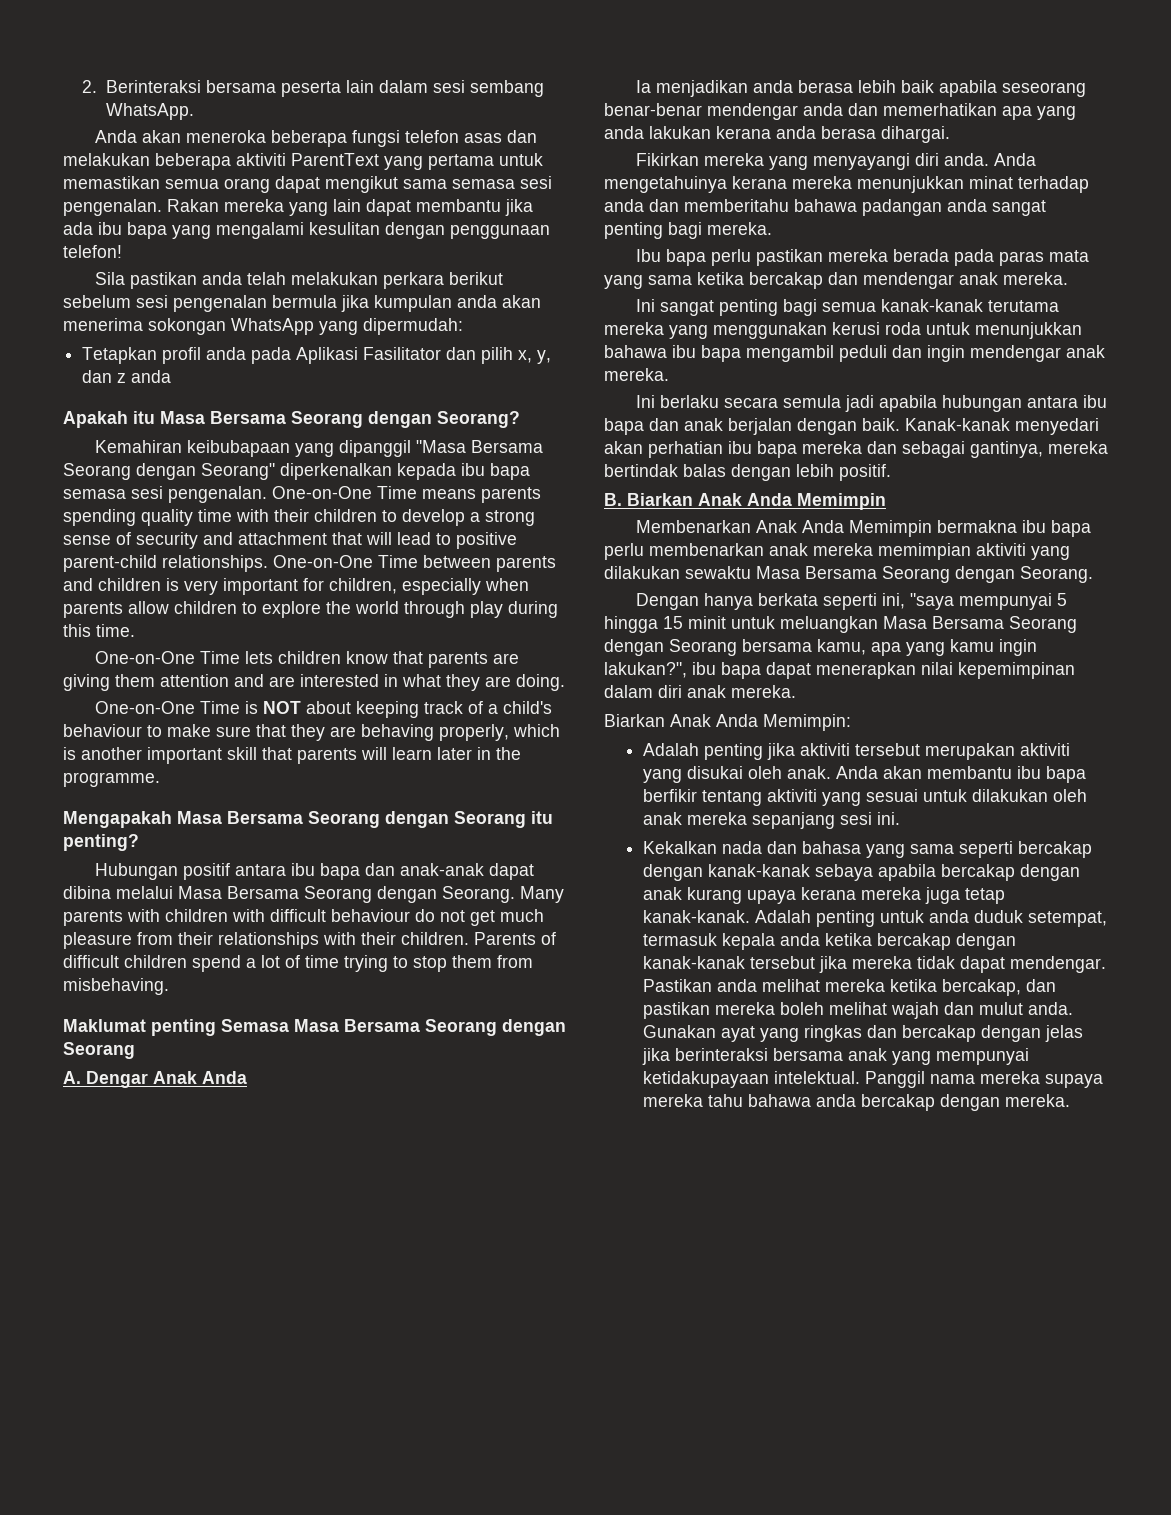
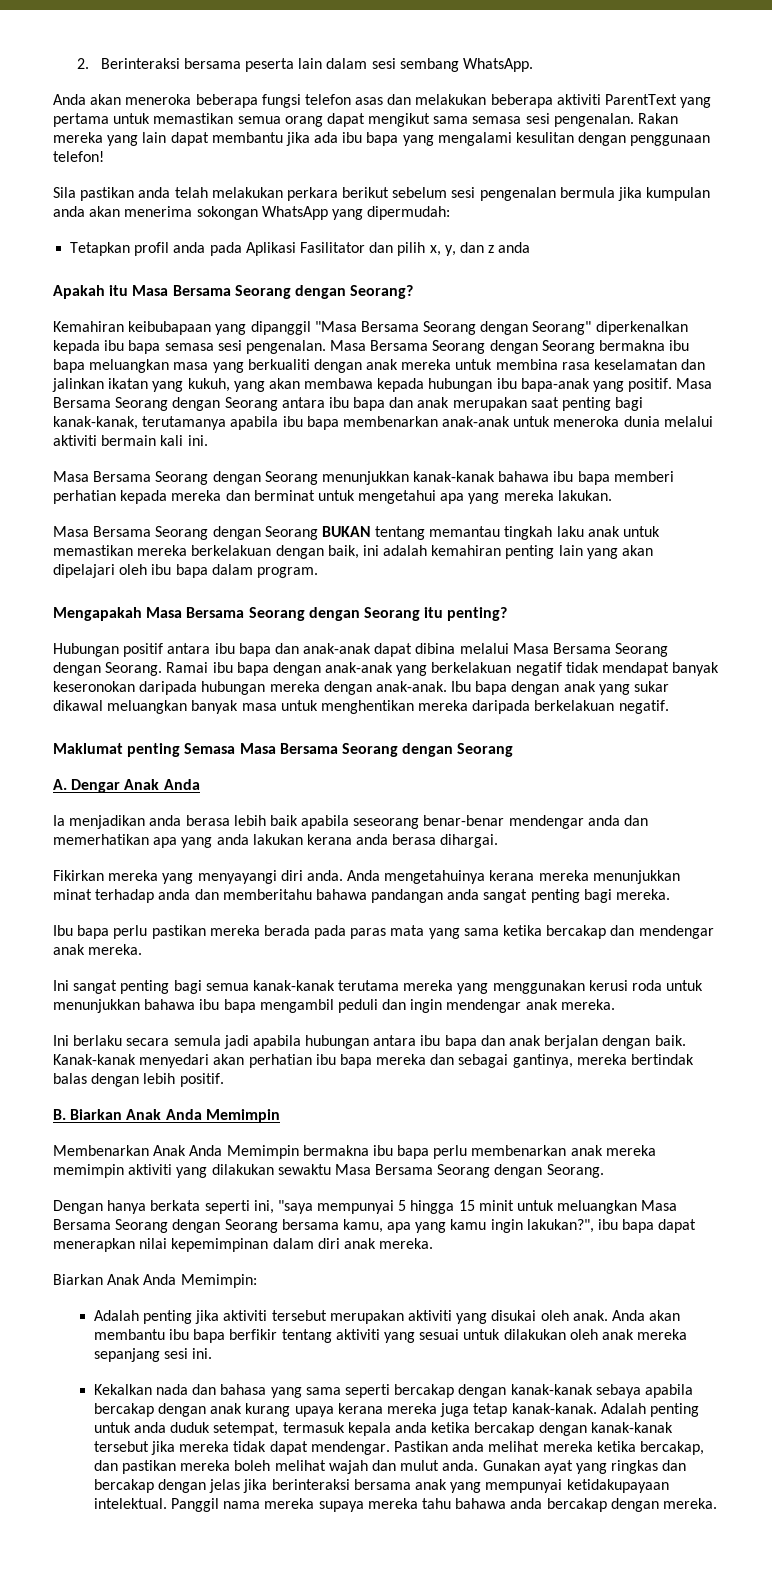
- One-on-One Time means parents spending quality time with their children to develop a strong sense of security and attachment that will lead to positive parent-child relationships. One-on-One Time between parents and children is very important for children, especially when parents allow children to explore the world through play during this time.
- One-on-One Time lets children know that parents are giving them attention and are interested in what they are doing.
- One-on-One Time is NOT about keeping track of a child's behaviour to make sure that they are behaving properly, which is another important skill that parents will learn later in the programme.
+ Masa Bersama Seorang dengan Seorang bermakna ibu bapa meluangkan masa yang berkualiti dengan anak mereka untuk membina rasa keselamatan dan jalinkan ikatan yang kukuh, yang akan membawa kepada hubungan ibu bapa-anak yang positif. Masa Bersama Seorang dengan Seorang antara ibu bapa dan anak merupakan saat penting bagi kanak-kanak, terutamanya apabila ibu bapa membenarkan anak-anak untuk meneroka dunia melalui aktiviti bermain kali ini.
+ Masa Bersama Seorang dengan Seorang menunjukkan kanak-kanak bahawa ibu bapa memberi perhatian kepada mereka dan berminat untuk mengetahui apa yang mereka lakukan.
+ Masa Bersama Seorang dengan Seorang BUKAN tentang memantau tingkah laku anak untuk memastikan mereka berkelakuan dengan baik, ini adalah kemahiran penting lain yang akan dipelajari oleh ibu bapa dalam program.
- Many parents with children with difficult behaviour do not get much pleasure from their relationships with their children. Parents of difficult children spend a lot of time trying to stop them from misbehaving.
+ Ramai ibu bapa dengan anak-anak yang berkelakuan negatif tidak mendapat banyak keseronokan daripada hubungan mereka dengan anak-anak. Ibu bapa dengan anak yang sukar dikawal meluangkan banyak masa untuk menghentikan mereka daripada berkelakuan negatif.
- Anda mengetahuinya kerana mereka menunjukkan minat terhadap anda dan memberitahu bahawa padangan anda sangat penting bagi mereka.
+ Anda mengetahuinya kerana mereka menunjukkan minat terhadap anda dan memberitahu bahawa pandangan anda sangat penting bagi mereka.
- Membenarkan Anak Anda Memimpin bermakna ibu bapa perlu membenarkan anak mereka memimpian aktiviti yang dilakukan sewaktu Masa Bersama Seorang dengan Seorang.
+ Membenarkan Anak Anda Memimpin bermakna ibu bapa perlu membenarkan anak mereka memimpin aktiviti yang dilakukan sewaktu Masa Bersama Seorang dengan Seorang.

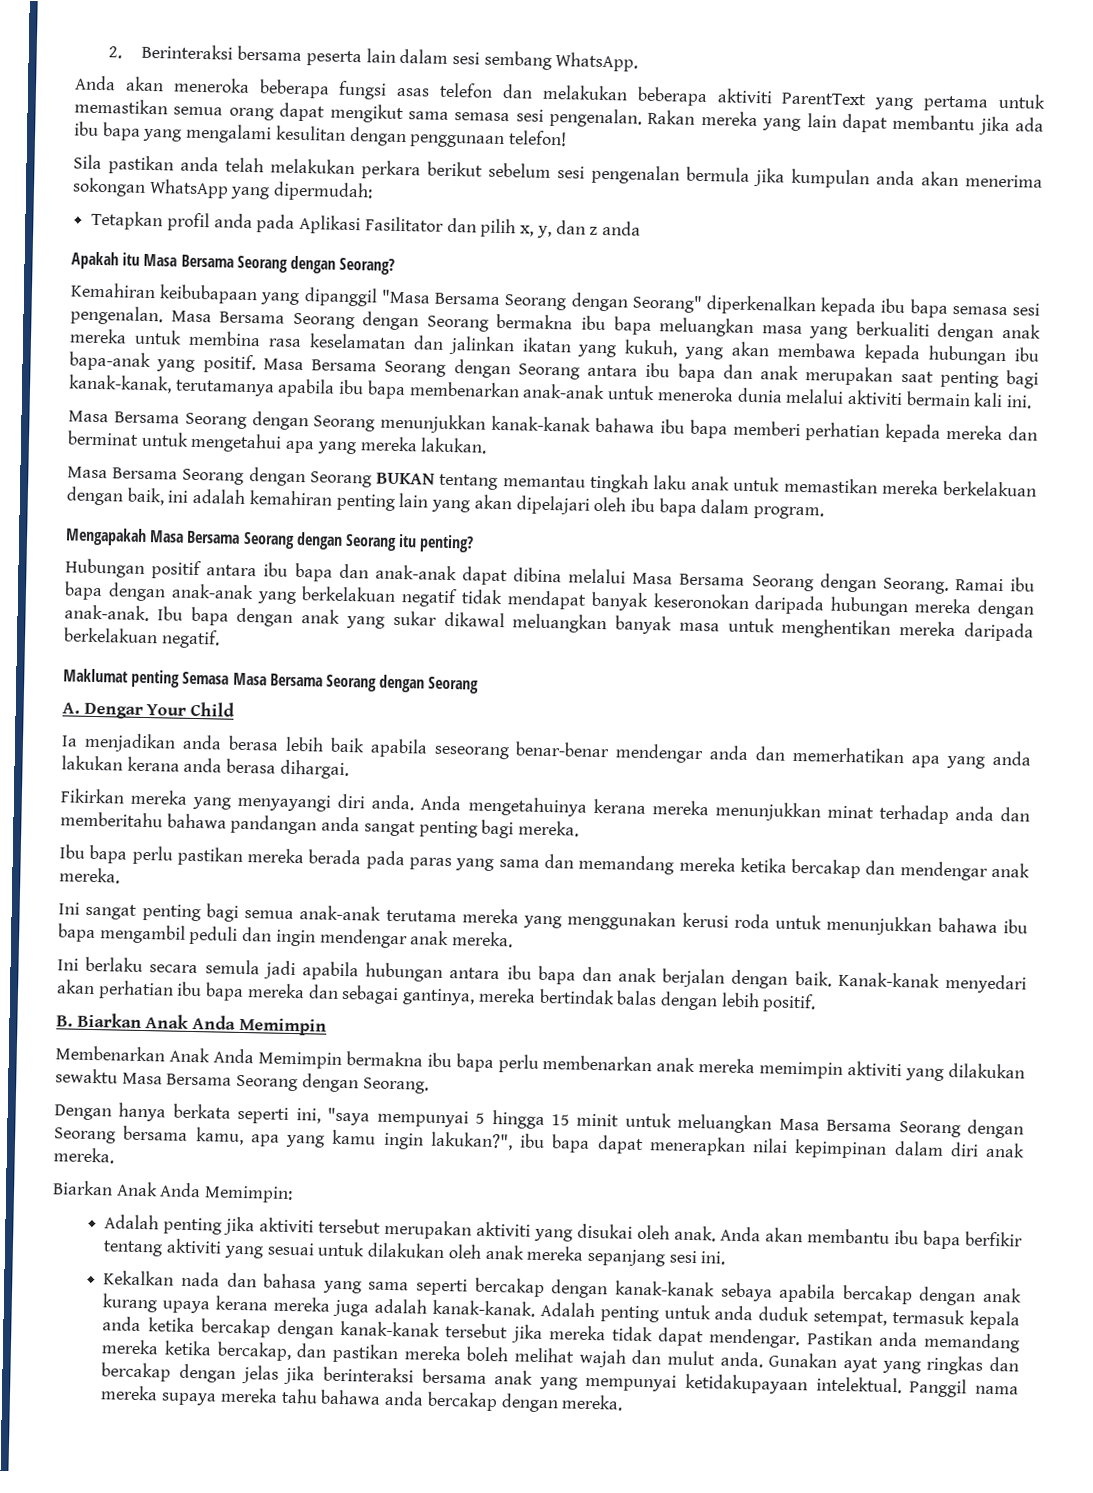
- Anda akan meneroka beberapa fungsi telefon asas dan melakukan beberapa aktiviti ParentText yang pertama untuk memastikan semua orang dapat mengikut sama semasa sesi pengenalan.
+ Anda akan meneroka beberapa fungsi asas telefon dan melakukan beberapa aktiviti ParentText yang pertama untuk memastikan semua orang dapat mengikut sama semasa sesi pengenalan.
- A. Dengar Anak Anda
+ A. Dengar Your Child
- Ibu bapa perlu pastikan mereka berada pada paras mata yang sama ketika bercakap dan mendengar anak mereka.
+ Ibu bapa perlu pastikan mereka berada pada paras yang sama dan memandang mereka ketika bercakap dan mendengar anak mereka.
- Ini sangat penting bagi semua kanak-kanak terutama mereka yang menggunakan kerusi roda untuk menunjukkan bahawa ibu bapa mengambil peduli dan ingin mendengar anak mereka.
+ Ini sangat penting bagi semua anak-anak terutama mereka yang menggunakan kerusi roda untuk menunjukkan bahawa ibu bapa mengambil peduli dan ingin mendengar anak mereka.
- Dengan hanya berkata seperti ini, "saya mempunyai 5 hingga 15 minit untuk meluangkan Masa Bersama Seorang dengan Seorang bersama kamu, apa yang kamu ingin lakukan?", ibu bapa dapat menerapkan nilai kepemimpinan dalam diri anak mereka.
+ Dengan hanya berkata seperti ini, "saya mempunyai 5 hingga 15 minit untuk meluangkan Masa Bersama Seorang dengan Seorang bersama kamu, apa yang kamu ingin lakukan?", ibu bapa dapat menerapkan nilai kepimpinan dalam diri anak mereka.
- Kekalkan nada dan bahasa yang sama seperti bercakap dengan kanak-kanak sebaya apabila bercakap dengan anak kurang upaya kerana mereka juga tetap kanak-kanak.
+ Kekalkan nada dan bahasa yang sama seperti bercakap dengan kanak-kanak sebaya apabila bercakap dengan anak kurang upaya kerana mereka juga adalah kanak-kanak.
- Pastikan anda melihat mereka ketika bercakap, dan pastikan mereka boleh melihat wajah dan mulut anda.
+ Pastikan anda memandang mereka ketika bercakap, dan pastikan mereka boleh melihat wajah dan mulut anda.

